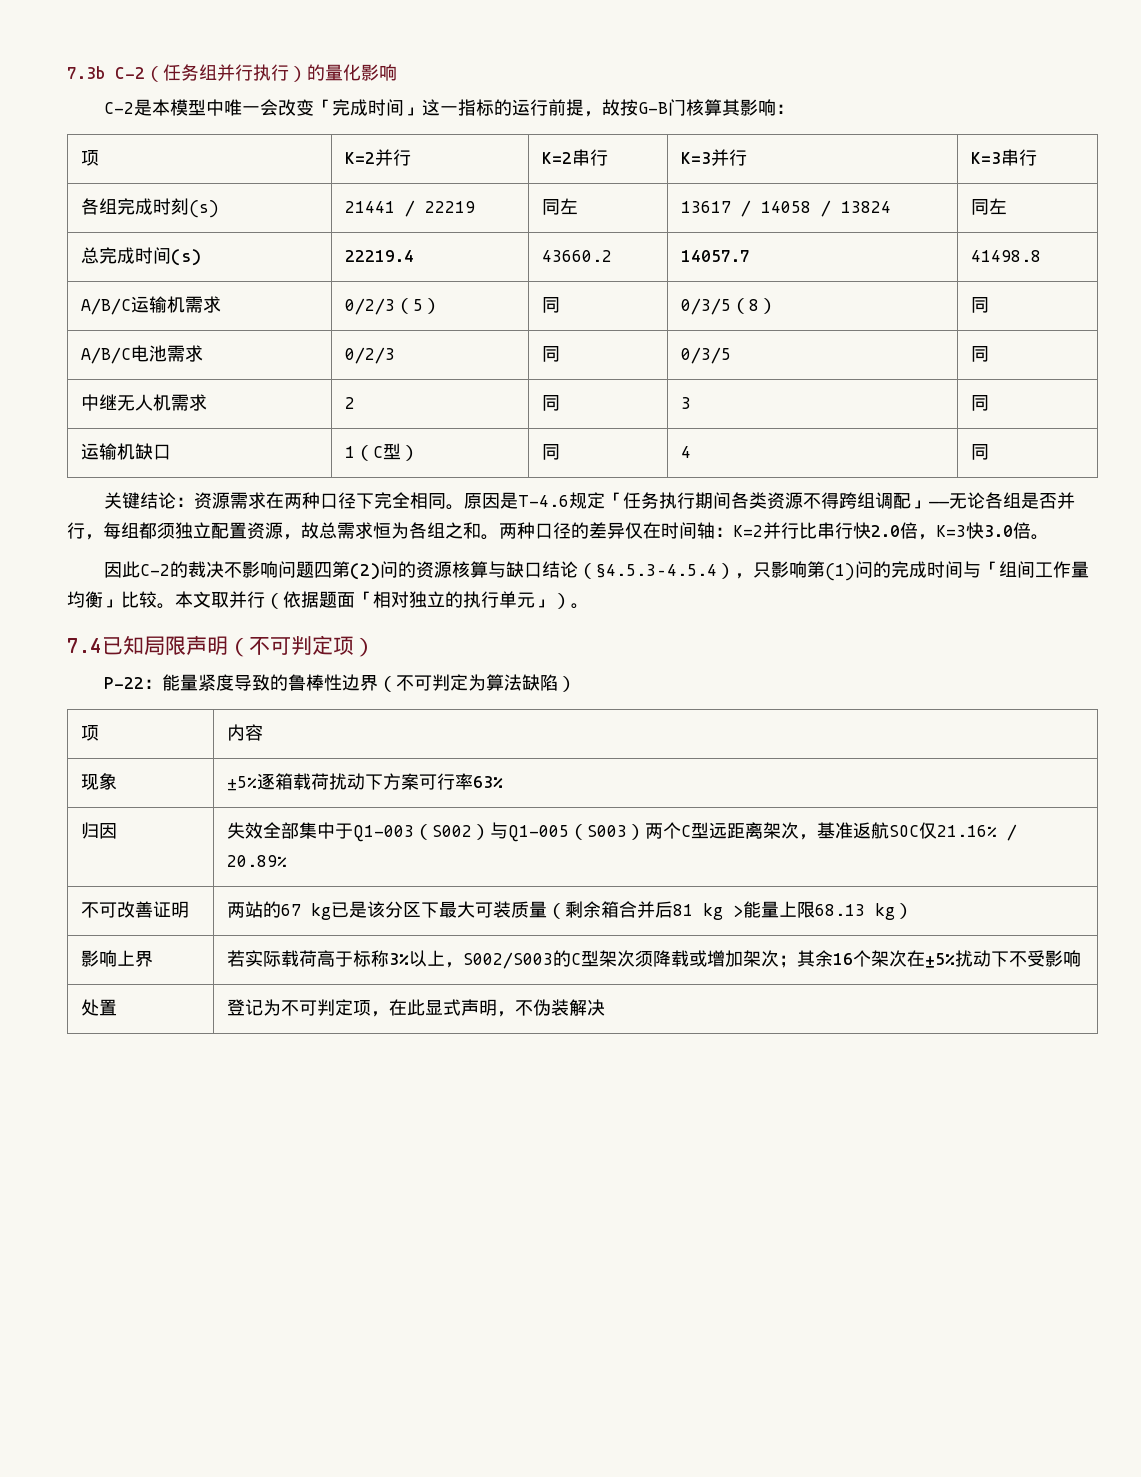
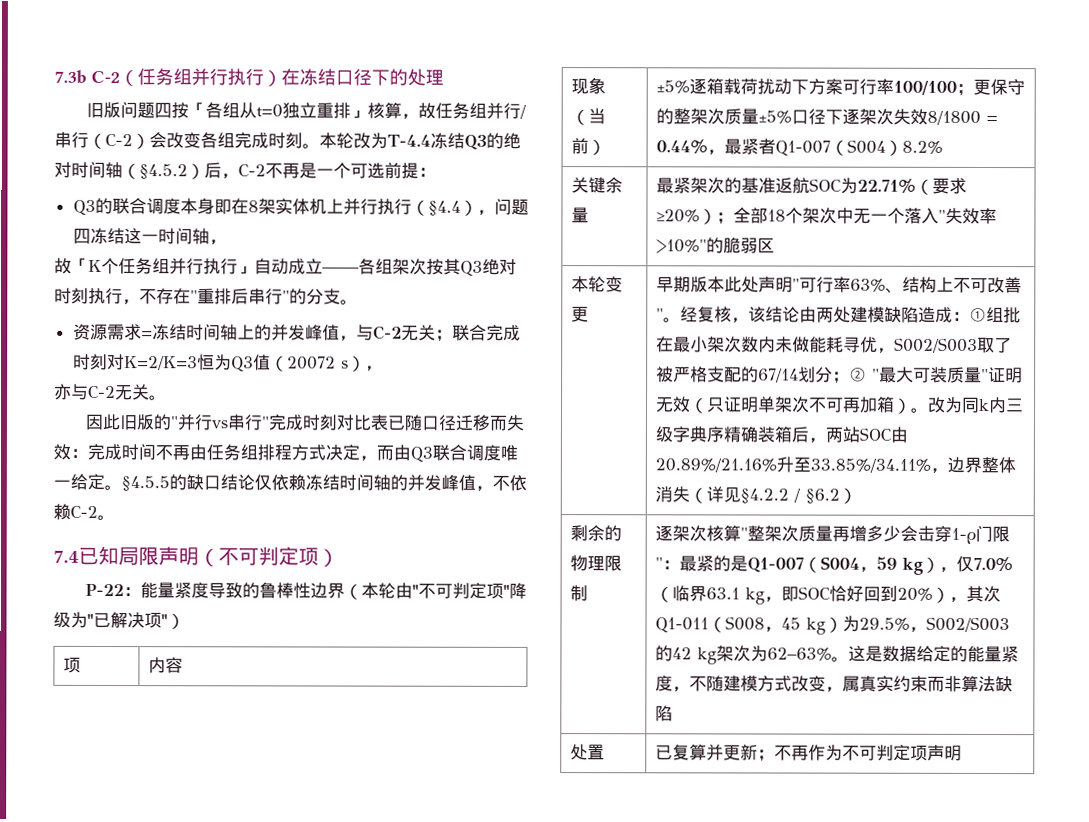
- 7.3b C-2（任务组并行执行）的量化影响
- C-2是本模型中唯一会改变「完成时间」这一指标的运行前提，故按G-B门核算其影响：
- 项 | K=2并行 | K=2串行 | K=3并行 | K=3串行
- 各组完成时刻(s) | 21441 / 22219 | 同左 | 13617 / 14058 / 13824 | 同左
- 总完成时间(s) | 22219.4 | 43660.2 | 14057.7 | 41498.8
- A/B/C运输机需求 | 0/2/3（5） | 同 | 0/3/5（8） | 同
- A/B/C电池需求 | 0/2/3 | 同 | 0/3/5 | 同
- 中继无人机需求 | 2 | 同 | 3 | 同
- 运输机缺口 | 1（C型） | 同 | 4 | 同
- 关键结论：资源需求在两种口径下完全相同。原因是T-4.6规定「任务执行期间各类资源不得跨组调配」——无论各组是否并行，每组都须独立配置资源，故总需求恒为各组之和。两种口径的差异仅在时间轴：K=2并行比串行快2.0倍，K=3快3.0倍。
- 因此C-2的裁决不影响问题四第(2)问的资源核算与缺口结论（§4.5.3–4.5.4），只影响第(1)问的完成时间与「组间工作量均衡」比较。本文取并行（依据题面「相对独立的执行单元」）。
+ 7.3b C-2（任务组并行执行）在冻结口径下的处理
+ 旧版问题四按「各组从t=0独立重排」核算，故任务组并行/串行（C-2）会改变各组完成时刻。本轮改为T-4.4冻结Q3的绝对时间轴（§4.5.2）后，C-2不再是一个可选前提：
+ Q3的联合调度本身即在8架实体机上并行执行（§4.4），问题四冻结这一时间轴，
+ 故「K个任务组并行执行」自动成立——各组架次按其Q3绝对时刻执行，不存在"重排后串行"的分支。
+ 资源需求=冻结时间轴上的并发峰值，与C-2无关；联合完成时刻对K=2/K=3恒为Q3值（20072 s），
+ 亦与C-2无关。
+ 因此旧版的"并行vs串行"完成时刻对比表已随口径迁移而失效：完成时间不再由任务组排程方式决定，而由Q3联合调度唯一给定。§4.5.5的缺口结论仅依赖冻结时间轴的并发峰值，不依赖C-2。
- P-22：能量紧度导致的鲁棒性边界（不可判定为算法缺陷）
+ P-22：能量紧度导致的鲁棒性边界（本轮由"不可判定项"降级为"已解决项"）
- 现象 | ±5%逐箱载荷扰动下方案可行率63%
- 归因 | 失效全部集中于Q1-003（S002）与Q1-005（S003）两个C型远距离架次，基准返航SOC仅21.16% / 20.89%
- 不可改善证明 | 两站的67 kg已是该分区下最大可装质量（剩余箱合并后81 kg >能量上限68.13 kg）
- 影响上界 | 若实际载荷高于标称3%以上，S002/S003的C型架次须降载或增加架次；其余16个架次在±5%扰动下不受影响
- 处置 | 登记为不可判定项，在此显式声明，不伪装解决
+ 现象（当前） | ±5%逐箱载荷扰动下方案可行率100/100；更保守的整架次质量±5%口径下逐架次失效8/1800 = 0.44%，最紧者Q1-007（S004）8.2%
+ 关键余量 | 最紧架次的基准返航SOC为22.71%（要求≥20%）；全部18个架次中无一个落入"失效率>10%"的脆弱区
+ 本轮变更 | 早期版本此处声明"可行率63%、结构上不可改善"。经复核，该结论由两处建模缺陷造成：①组批在最小架次数内未做能耗寻优，S002/S003取了被严格支配的67/14划分；② "最大可装质量"证明无效（只证明单架次不可再加箱）。改为同k内三级字典序精确装箱后，两站SOC由20.89%/21.16%升至33.85%/34.11%，边界整体消失（详见§4.2.2 / §6.2）
+ 剩余的物理限制 | 逐架次核算"整架次质量再增多少会击穿1-ρ门限"：最紧的是Q1-007（S004，59 kg），仅7.0%（临界63.1 kg，即SOC恰好回到20%），其次Q1-011（S008，45 kg）为29.5%，S002/S003的42 kg架次为62–63%。这是数据给定的能量紧度，不随建模方式改变，属真实约束而非算法缺陷
+ 处置 | 已复算并更新；不再作为不可判定项声明

